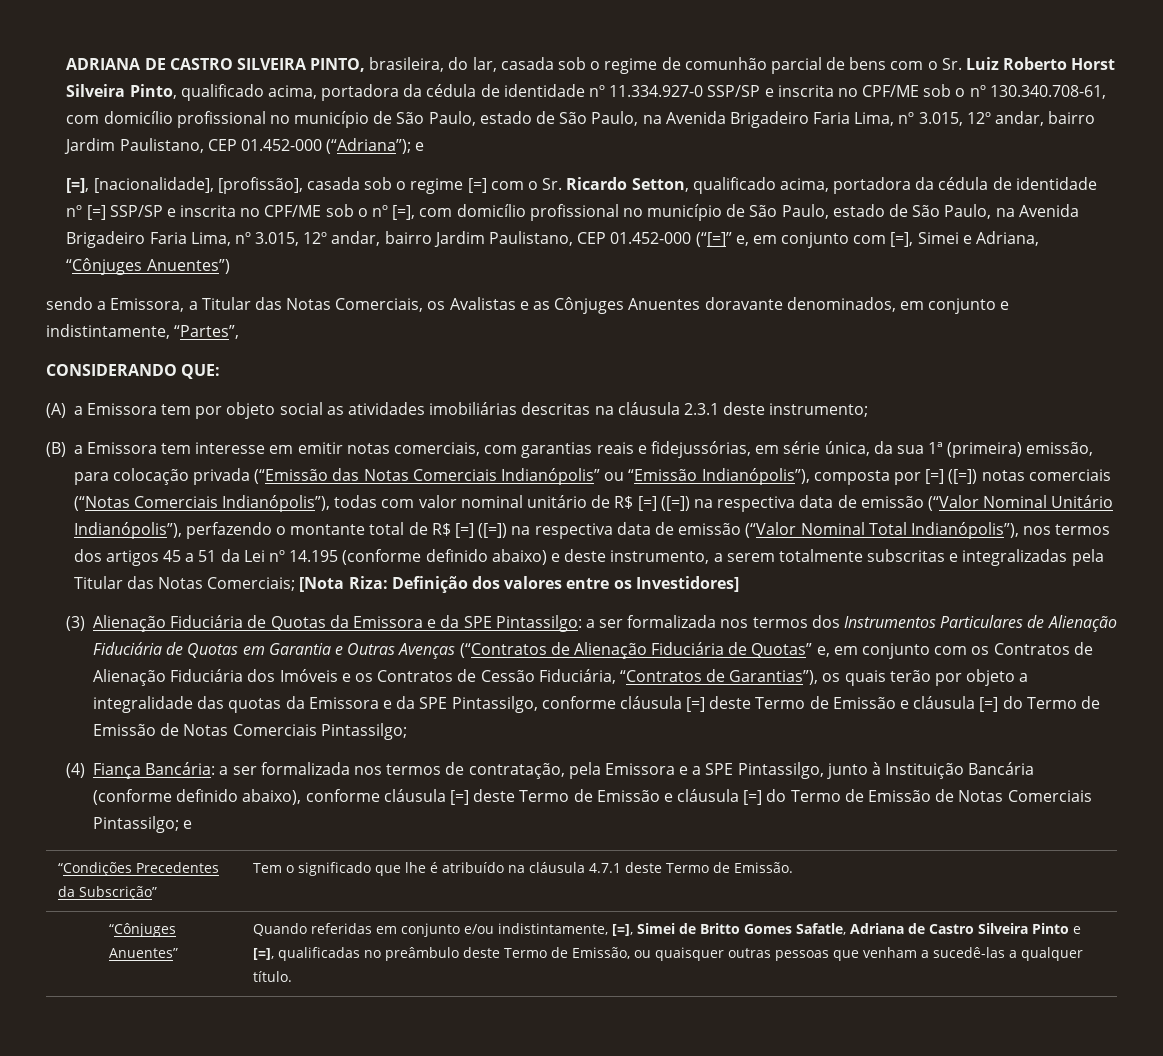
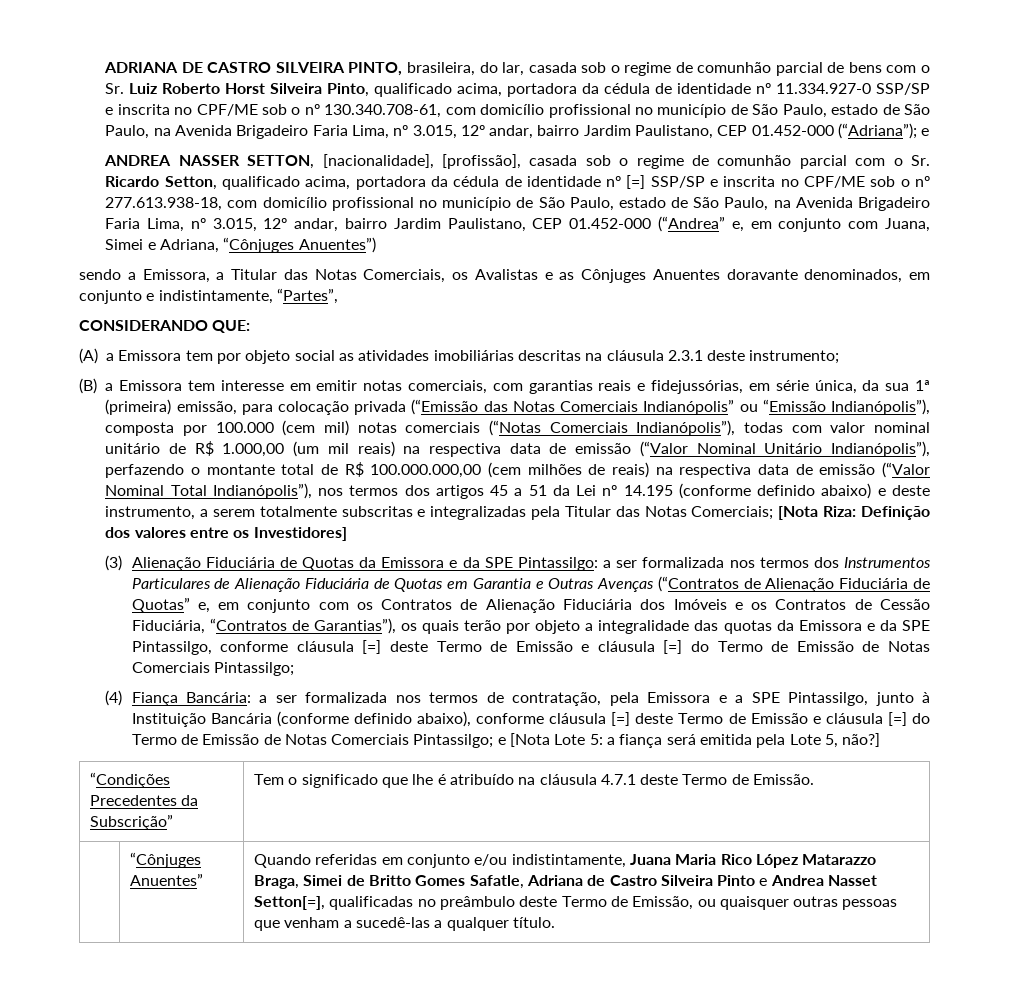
- [=], [nacionalidade], [profissão], casada sob o regime [=] com o Sr. Ricardo Setton, qualificado acima, portadora da cédula de identidade nº [=] SSP/SP e inscrita no CPF/ME sob o nº [=], com domicílio profissional no município de São Paulo, estado de São Paulo, na Avenida Brigadeiro Faria Lima, nº 3.015, 12º andar, bairro Jardim Paulistano, CEP 01.452-000 (“[=]” e, em conjunto com [=], Simei e Adriana, “Cônjuges Anuentes”)
+ ANDREA NASSER SETTON, [nacionalidade], [profissão], casada sob o regime de comunhão parcial com o Sr. Ricardo Setton, qualificado acima, portadora da cédula de identidade nº [=] SSP/SP e inscrita no CPF/ME sob o nº 277.613.938-18, com domicílio profissional no município de São Paulo, estado de São Paulo, na Avenida Brigadeiro Faria Lima, nº 3.015, 12º andar, bairro Jardim Paulistano, CEP 01.452-000 (“Andrea” e, em conjunto com Juana, Simei e Adriana, “Cônjuges Anuentes”)
- (B) a Emissora tem interesse em emitir notas comerciais, com garantias reais e fidejussórias, em série única, da sua 1ª (primeira) emissão, para colocação privada (“Emissão das Notas Comerciais Indianópolis” ou “Emissão Indianópolis”), composta por [=] ([=]) notas comerciais (“Notas Comerciais Indianópolis”), todas com valor nominal unitário de R$ [=] ([=]) na respectiva data de emissão (“Valor Nominal Unitário Indianópolis”), perfazendo o montante total de R$ [=] ([=]) na respectiva data de emissão (“Valor Nominal Total Indianópolis”), nos termos dos artigos 45 a 51 da Lei nº 14.195 (conforme definido abaixo) e deste instrumento, a serem totalmente subscritas e integralizadas pela Titular das Notas Comerciais;
+ (B) a Emissora tem interesse em emitir notas comerciais, com garantias reais e fidejussórias, em série única, da sua 1ª (primeira) emissão, para colocação privada (“Emissão das Notas Comerciais Indianópolis” ou “Emissão Indianópolis”), composta por 100.000 (cem mil) notas comerciais (“Notas Comerciais Indianópolis”), todas com valor nominal unitário de R$ 1.000,00 (um mil reais) na respectiva data de emissão (“Valor Nominal Unitário Indianópolis”), perfazendo o montante total de R$ 100.000.000,00 (cem milhões de reais) na respectiva data de emissão (“Valor Nominal Total Indianópolis”), nos termos dos artigos 45 a 51 da Lei nº 14.195 (conforme definido abaixo) e deste instrumento, a serem totalmente subscritas e integralizadas pela Titular das Notas Comerciais;
- (4) Fiança Bancária: a ser formalizada nos termos de contratação, pela Emissora e a SPE Pintassilgo, junto à Instituição Bancária (conforme definido abaixo), conforme cláusula [=] deste Termo de Emissão e cláusula [=] do Termo de Emissão de Notas Comerciais Pintassilgo; e
+ (4) Fiança Bancária: a ser formalizada nos termos de contratação, pela Emissora e a SPE Pintassilgo, junto à Instituição Bancária (conforme definido abaixo), conforme cláusula [=] deste Termo de Emissão e cláusula [=] do Termo de Emissão de Notas Comerciais Pintassilgo; e [Nota Lote 5: a fiança será emitida pela Lote 5, não?]
- Quando referidas em conjunto e/ou indistintamente, [=], Simei de Britto Gomes Safatle, Adriana de Castro Silveira Pinto e [=], qualificadas no preâmbulo deste Termo de Emissão, ou quaisquer outras pessoas que venham a sucedê-las a qualquer título.
+ Quando referidas em conjunto e/ou indistintamente, Juana Maria Rico López Matarazzo Braga, Simei de Britto Gomes Safatle, Adriana de Castro Silveira Pinto e Andrea Nasset Setton[=], qualificadas no preâmbulo deste Termo de Emissão, ou quaisquer outras pessoas que venham a sucedê-las a qualquer título.

